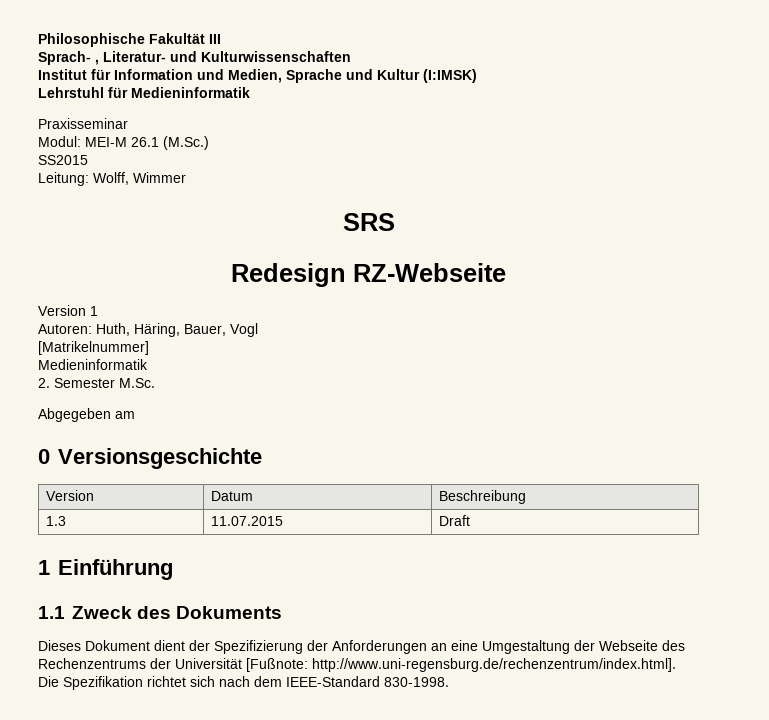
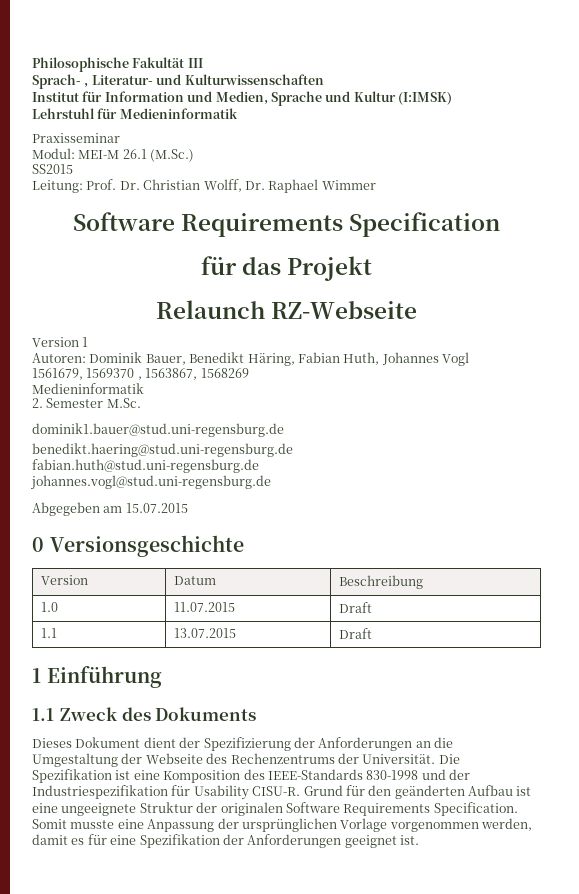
- Leitung: Wolff, Wimmer
- SRS
- Redesign RZ-Webseite
+ Leitung: Prof. Dr. Christian Wolff, Dr. Raphael Wimmer
+ Software Requirements Specification
+ für das Projekt
+ Relaunch RZ-Webseite
  Version 1
- Autoren: Huth, Häring, Bauer, Vogl
- [Matrikelnummer]
+ Autoren: Dominik Bauer, Benedikt Häring, Fabian Huth, Johannes Vogl
+ 1561679, 1569370 , 1563867, 1568269
+ dominik1.bauer@stud.uni-regensburg.de
+ benedikt.haering@stud.uni-regensburg.de
+ fabian.huth@stud.uni-regensburg.de
+ johannes.vogl@stud.uni-regensburg.de
- Abgegeben am
+ Abgegeben am 15.07.2015
- 1.3 | 11.07.2015 | Draft
+ 1.0 | 11.07.2015 | Draft
+ 1.1 | 13.07.2015 | Draft
- Dieses Dokument dient der Spezifizierung der Anforderungen an eine Umgestaltung der Webseite des Rechenzentrums der Universität [Fußnote: http://www.uni-regensburg.de/rechenzentrum/index.html]. Die Spezifikation richtet sich nach dem IEEE-Standard 830-1998.
+ Dieses Dokument dient der Spezifizierung der Anforderungen an die Umgestaltung der Webseite des Rechenzentrums der Universität. Die Spezifikation ist eine Komposition des IEEE-Standards 830-1998 und der Industriespezifikation für Usability CISU-R. Grund für den geänderten Aufbau ist eine ungeeignete Struktur der originalen Software Requirements Specification. Somit musste eine Anpassung der ursprünglichen Vorlage vorgenommen werden, damit es für eine Spezifikation der Anforderungen geeignet ist.

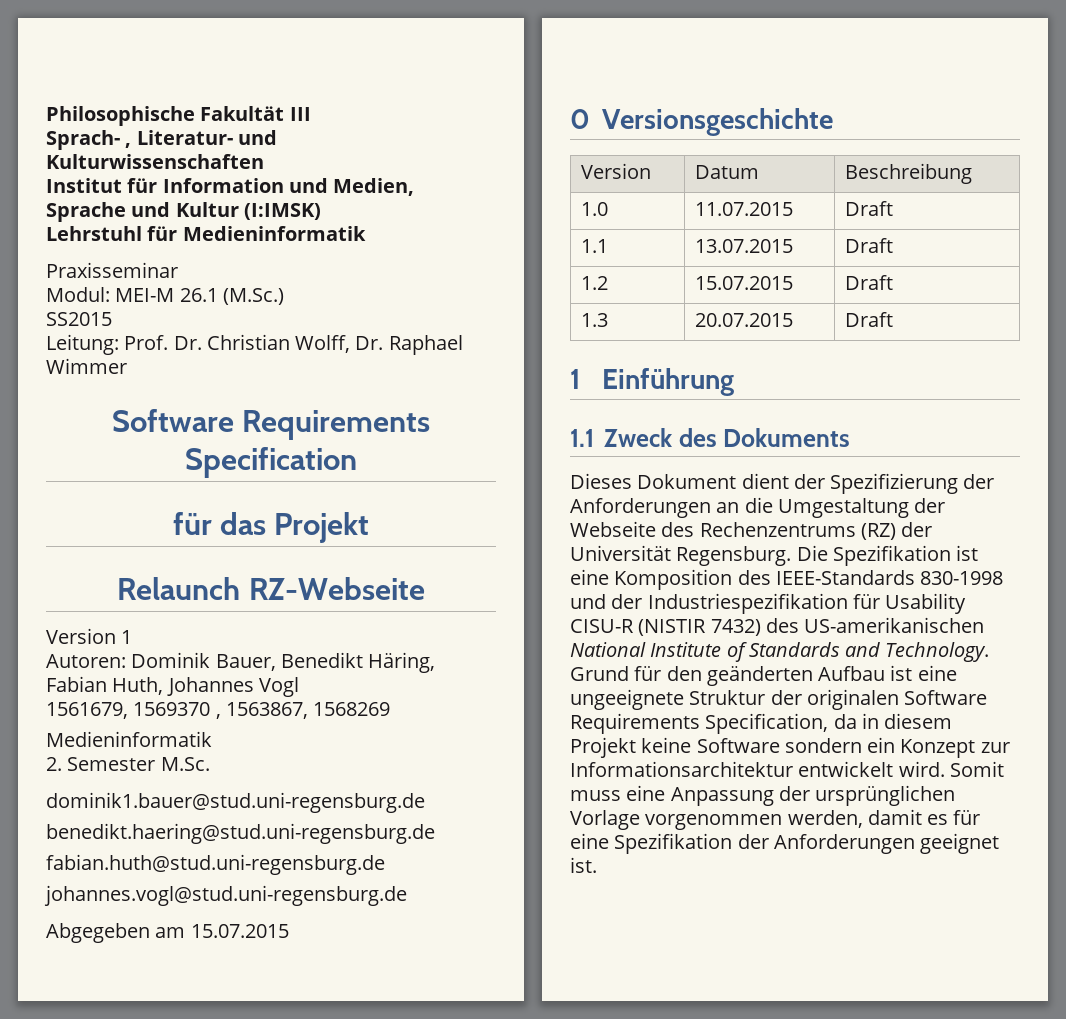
+ 1.2 | 15.07.2015 | Draft
+ 1.3 | 20.07.2015 | Draft
- Dieses Dokument dient der Spezifizierung der Anforderungen an die Umgestaltung der Webseite des Rechenzentrums der Universität.
+ Dieses Dokument dient der Spezifizierung der Anforderungen an die Umgestaltung der Webseite des Rechenzentrums (RZ) der Universität Regensburg.
- Die Spezifikation ist eine Komposition des IEEE-Standards 830-1998 und der Industriespezifikation für Usability CISU-R.
+ Die Spezifikation ist eine Komposition des IEEE-Standards 830-1998 und der Industriespezifikation für Usability CISU-R (NISTIR 7432) des US-amerikanischen National Institute of Standards and Technology.
- Grund für den geänderten Aufbau ist eine ungeeignete Struktur der originalen Software Requirements Specification. Somit musste eine Anpassung der ursprünglichen Vorlage vorgenommen werden, damit es für eine Spezifikation der Anforderungen geeignet ist.
+ Grund für den geänderten Aufbau ist eine ungeeignete Struktur der originalen Software Requirements Specification, da in diesem Projekt keine Software sondern ein Konzept zur Informationsarchitektur entwickelt wird. Somit muss eine Anpassung der ursprünglichen Vorlage vorgenommen werden, damit es für eine Spezifikation der Anforderungen geeignet ist.

